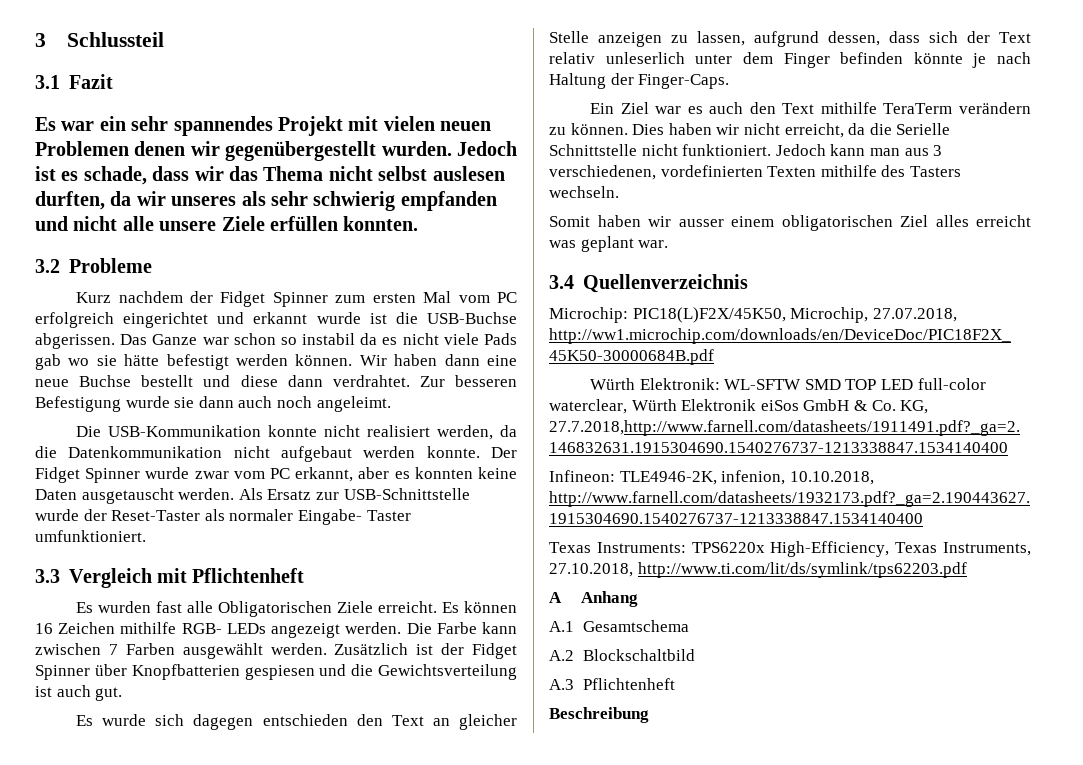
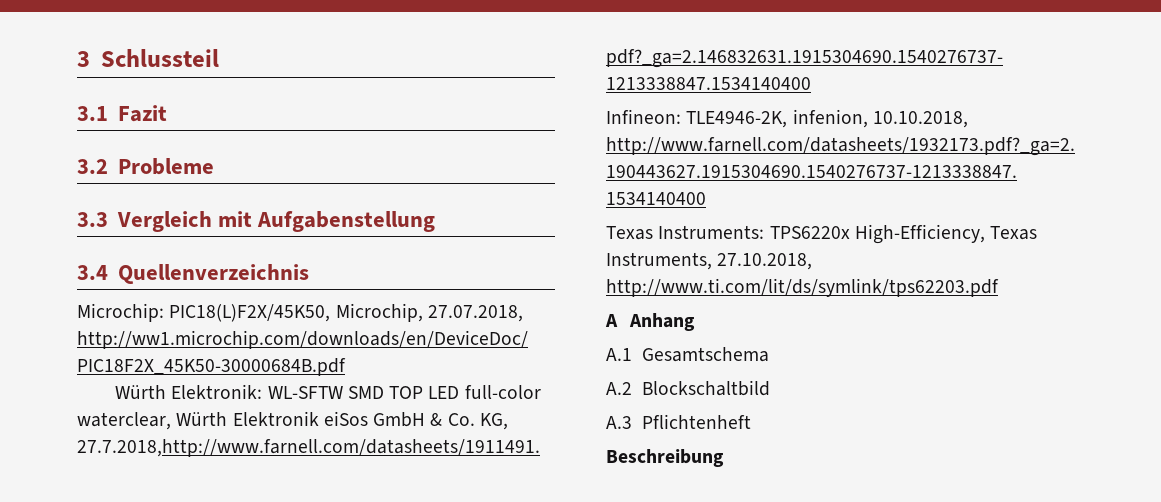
- Es war ein sehr spannendes Projekt mit vielen neuen Problemen denen wir gegenübergestellt wurden. Jedoch ist es schade, dass wir das Thema nicht selbst auslesen durften, da wir unseres als sehr schwierig empfanden und nicht alle unsere Ziele erfüllen konnten.
  3.2 Probleme
- Kurz nachdem der Fidget Spinner zum ersten Mal vom PC erfolgreich eingerichtet und erkannt wurde ist die USB-Buchse abgerissen. Das Ganze war schon so instabil da es nicht viele Pads gab wo sie hätte befestigt werden können. Wir haben dann eine neue Buchse bestellt und diese dann verdrahtet. Zur besseren Befestigung wurde sie dann auch noch angeleimt.
- Die USB-Kommunikation konnte nicht realisiert werden, da die Datenkommunikation nicht aufgebaut werden konnte. Der Fidget Spinner wurde zwar vom PC erkannt, aber es konnten keine Daten ausgetauscht werden. Als Ersatz zur USB-Schnittstelle wurde der Reset-Taster als normaler Eingabe- Taster umfunktioniert.
- 3.3 Vergleich mit Pflichtenheft
- Es wurden fast alle Obligatorischen Ziele erreicht. Es können 16 Zeichen mithilfe RGB- LEDs angezeigt werden. Die Farbe kann zwischen 7 Farben ausgewählt werden. Zusätzlich ist der Fidget Spinner über Knopfbatterien gespiesen und die Gewichtsverteilung ist auch gut.
- Es wurde sich dagegen entschieden den Text an gleicher Stelle anzeigen zu lassen, aufgrund dessen, dass sich der Text relativ unleserlich unter dem Finger befinden könnte je nach Haltung der Finger-Caps.
- Ein Ziel war es auch den Text mithilfe TeraTerm verändern zu können. Dies haben wir nicht erreicht, da die Serielle Schnittstelle nicht funktioniert. Jedoch kann man aus 3 verschiedenen, vordefinierten Texten mithilfe des Tasters wechseln.
- Somit haben wir ausser einem obligatorischen Ziel alles erreicht was geplant war.
+ 3.3 Vergleich mit Aufgabenstellung

